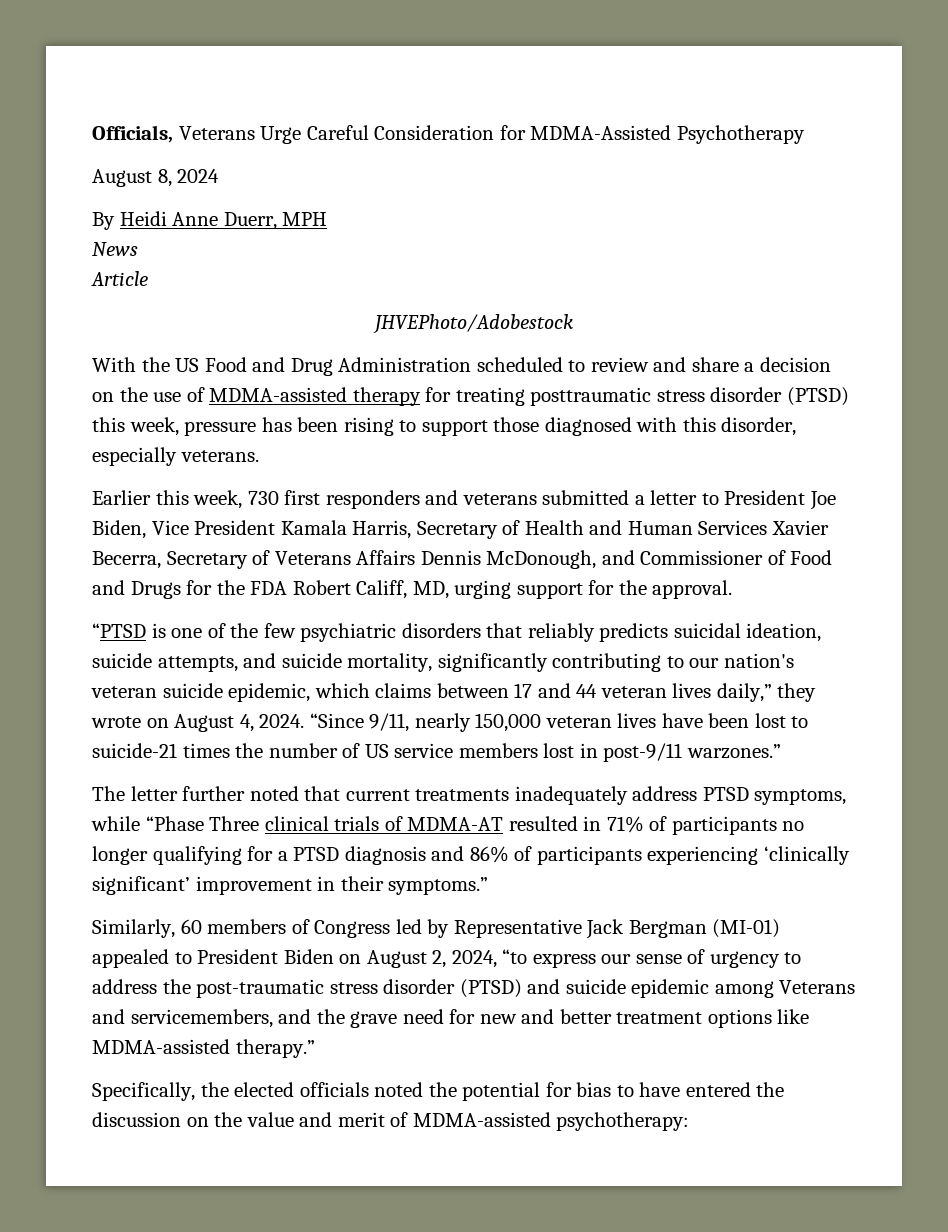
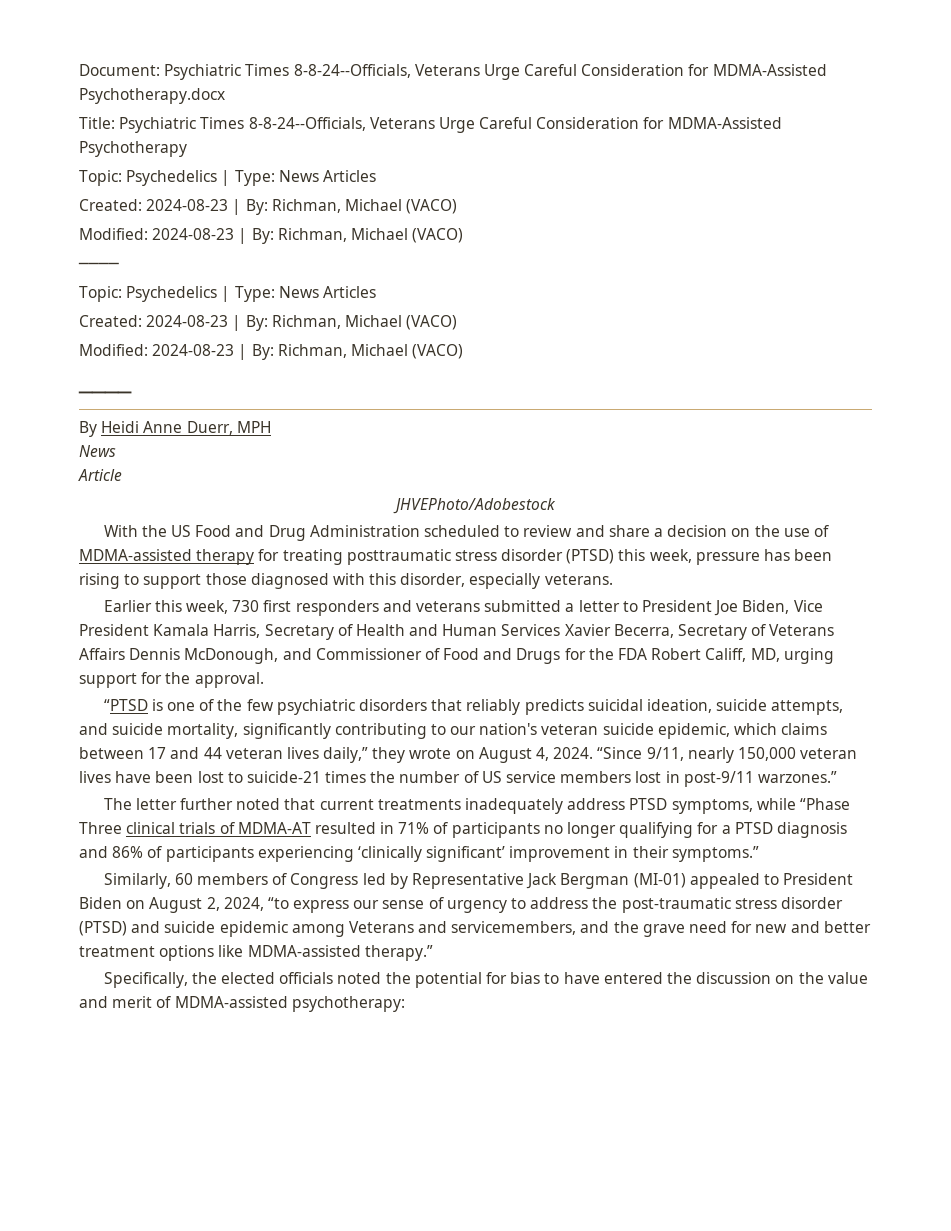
- Officials, Veterans Urge Careful Consideration for MDMA-Assisted Psychotherapy
- August 8, 2024
+ Document: Psychiatric Times 8-8-24--Officials, Veterans Urge Careful Consideration for MDMA-Assisted Psychotherapy.docx
+ Title: Psychiatric Times 8-8-24--Officials, Veterans Urge Careful Consideration for MDMA-Assisted Psychotherapy
+ Topic: Psychedelics | Type: News Articles
+ Created: 2024-08-23 | By: Richman, Michael (VACO)
+ Modified: 2024-08-23 | By: Richman, Michael (VACO)
+ ────
+ Topic: Psychedelics | Type: News Articles
+ Created: 2024-08-23 | By: Richman, Michael (VACO)
+ Modified: 2024-08-23 | By: Richman, Michael (VACO)
+ ────

